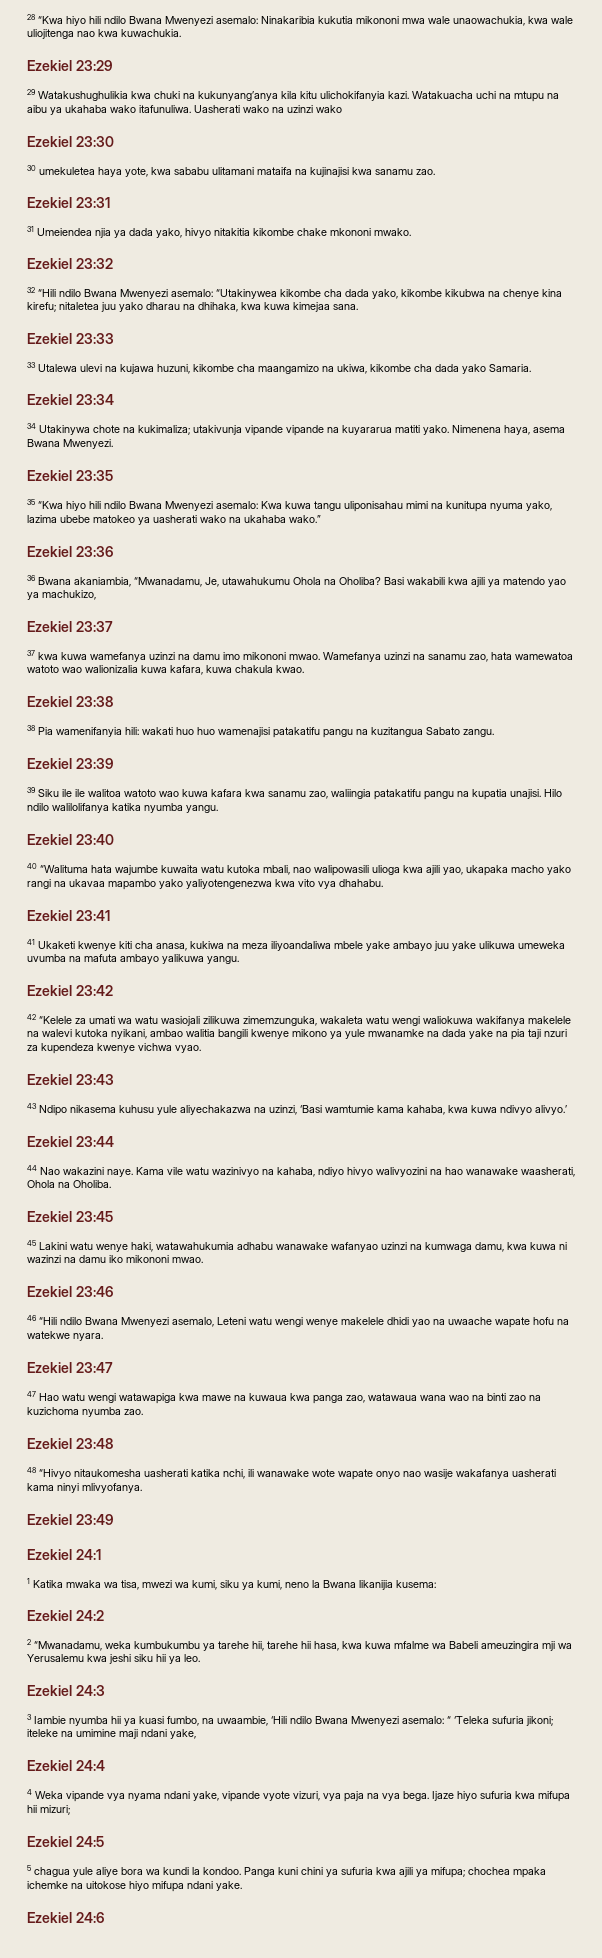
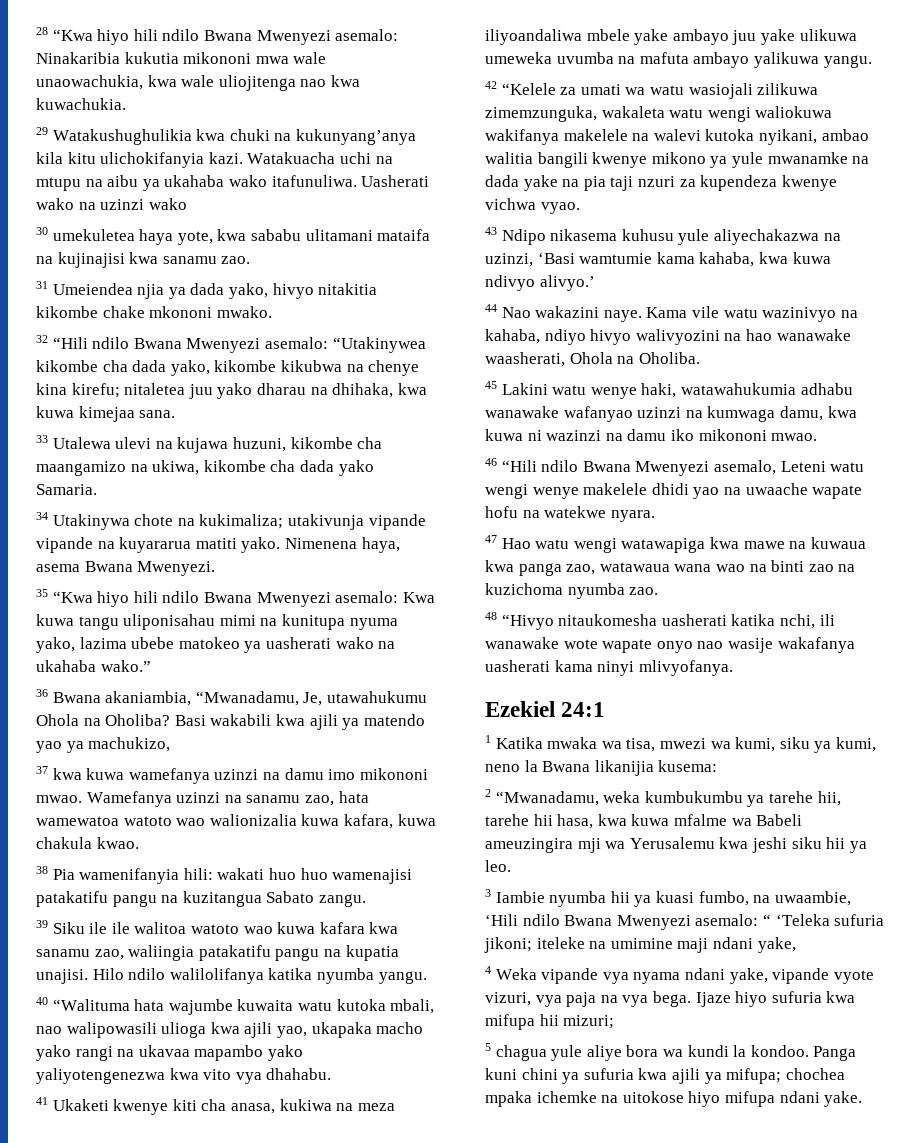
- Ezekiel 23:29
- Ezekiel 23:30
- Ezekiel 23:31
- Ezekiel 23:32
- Ezekiel 23:33
- Ezekiel 23:34
- Ezekiel 23:35
- Ezekiel 23:36
- Ezekiel 23:37
- Ezekiel 23:38
- Ezekiel 23:39
- Ezekiel 23:40
- Ezekiel 23:41
- Ezekiel 23:42
- Ezekiel 23:43
- Ezekiel 23:44
- Ezekiel 23:45
- Ezekiel 23:46
- Ezekiel 23:47
- Ezekiel 23:48
- Ezekiel 23:49
- Ezekiel 24:2
- Ezekiel 24:3
- Ezekiel 24:4
- Ezekiel 24:5
- Ezekiel 24:6

